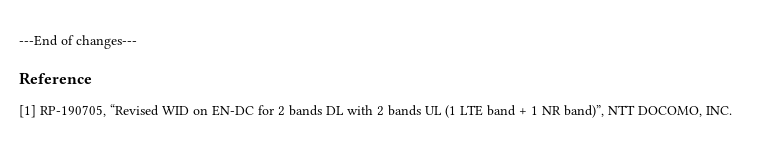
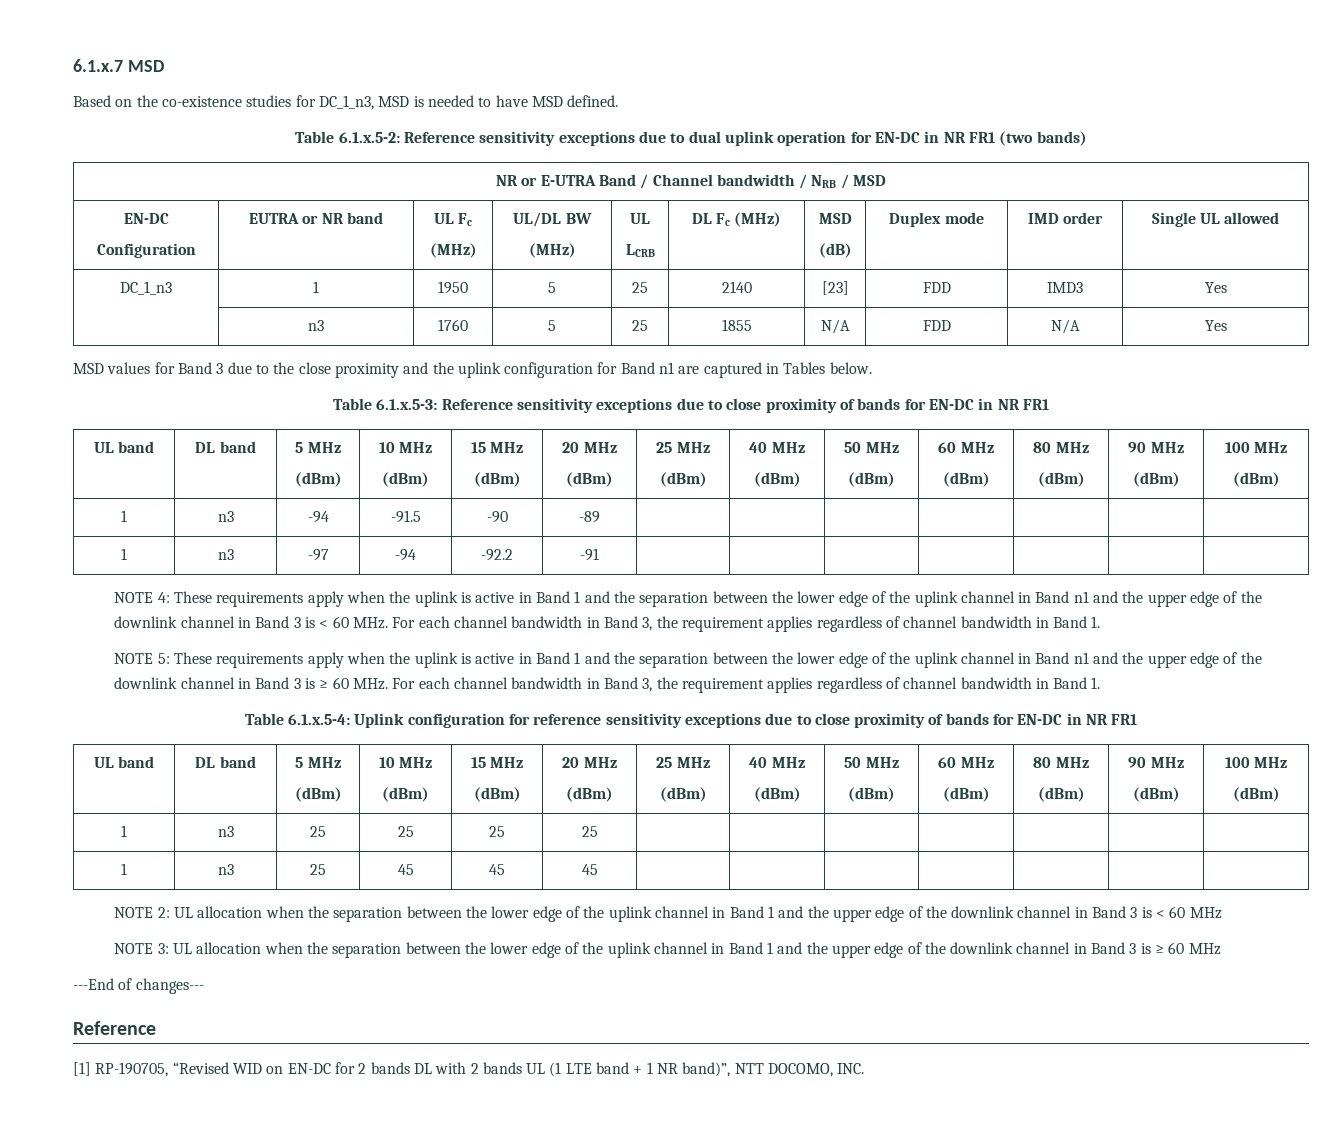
+ 6.1.x.7 MSD
+ Based on the co-existence studies for DC_1_n3, MSD is needed to have MSD defined.
+ Table 6.1.x.5-2: Reference sensitivity exceptions due to dual uplink operation for EN-DC in NR FR1 (two bands)
+ NR or E-UTRA Band / Channel bandwidth / NRB / MSD
+ EN-DC
+ Configuration | EUTRA or NR band | UL Fc
+ (MHz) | UL/DL BW
+ (MHz) | UL
+ LCRB | DL Fc (MHz) | MSD
+ (dB) | Duplex mode | IMD order | Single UL allowed
+ DC_1_n3 | 1 | 1950 | 5 | 25 | 2140 | [23] | FDD | IMD3 | Yes
+ | n3 | 1760 | 5 | 25 | 1855 | N/A | FDD | N/A | Yes
+ MSD values for Band 3 due to the close proximity and the uplink configuration for Band n1 are captured in Tables below.
+ Table 6.1.x.5-3: Reference sensitivity exceptions due to close proximity of bands for EN-DC in NR FR1
+ UL band | DL band | 5 MHz
+ (dBm) | 10 MHz
+ (dBm) | 15 MHz
+ (dBm) | 20 MHz
+ (dBm) | 25 MHz
+ (dBm) | 40 MHz
+ (dBm) | 50 MHz
+ (dBm) | 60 MHz
+ (dBm) | 80 MHz
+ (dBm) | 90 MHz
+ (dBm) | 100 MHz
+ (dBm)
+ 1 | n3 | -94 | -91.5 | -90 | -89 | | | | | | |
+ 1 | n3 | -97 | -94 | -92.2 | -91 | | | | | | |
+ NOTE 4: These requirements apply when the uplink is active in Band 1 and the separation between the lower edge of the uplink channel in Band n1 and the upper edge of the downlink channel in Band 3 is < 60 MHz. For each channel bandwidth in Band 3, the requirement applies regardless of channel bandwidth in Band 1.
+ NOTE 5: These requirements apply when the uplink is active in Band 1 and the separation between the lower edge of the uplink channel in Band n1 and the upper edge of the downlink channel in Band 3 is ≥ 60 MHz. For each channel bandwidth in Band 3, the requirement applies regardless of channel bandwidth in Band 1.
+ Table 6.1.x.5-4: Uplink configuration for reference sensitivity exceptions due to close proximity of bands for EN-DC in NR FR1
+ UL band | DL band | 5 MHz
+ (dBm) | 10 MHz
+ (dBm) | 15 MHz
+ (dBm) | 20 MHz
+ (dBm) | 25 MHz
+ (dBm) | 40 MHz
+ (dBm) | 50 MHz
+ (dBm) | 60 MHz
+ (dBm) | 80 MHz
+ (dBm) | 90 MHz
+ (dBm) | 100 MHz
+ (dBm)
+ 1 | n3 | 25 | 25 | 25 | 25 | | | | | | |
+ 1 | n3 | 25 | 45 | 45 | 45 | | | | | | |
+ NOTE 2: UL allocation when the separation between the lower edge of the uplink channel in Band 1 and the upper edge of the downlink channel in Band 3 is < 60 MHz
+ NOTE 3: UL allocation when the separation between the lower edge of the uplink channel in Band 1 and the upper edge of the downlink channel in Band 3 is ≥ 60 MHz

